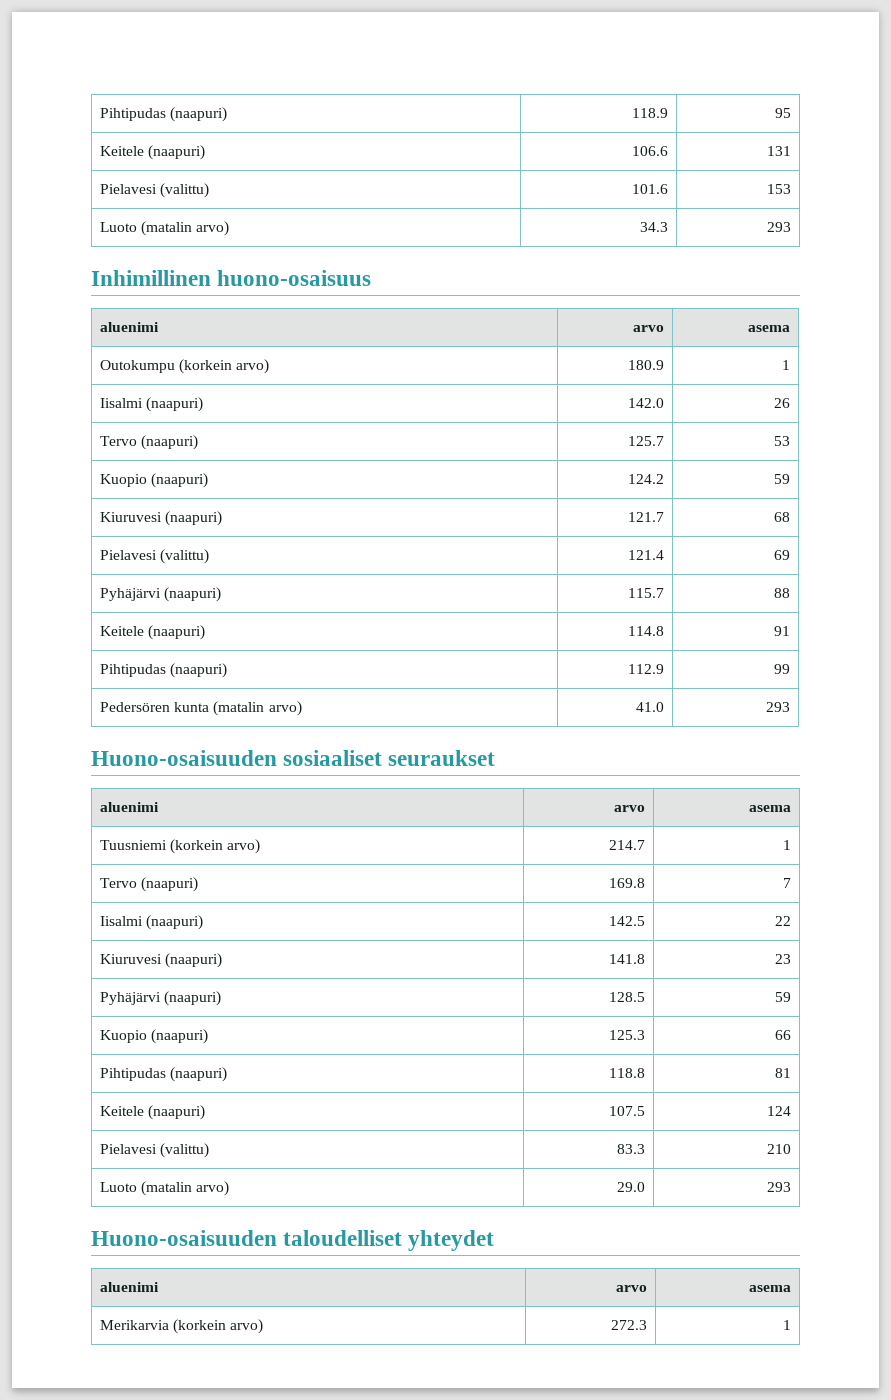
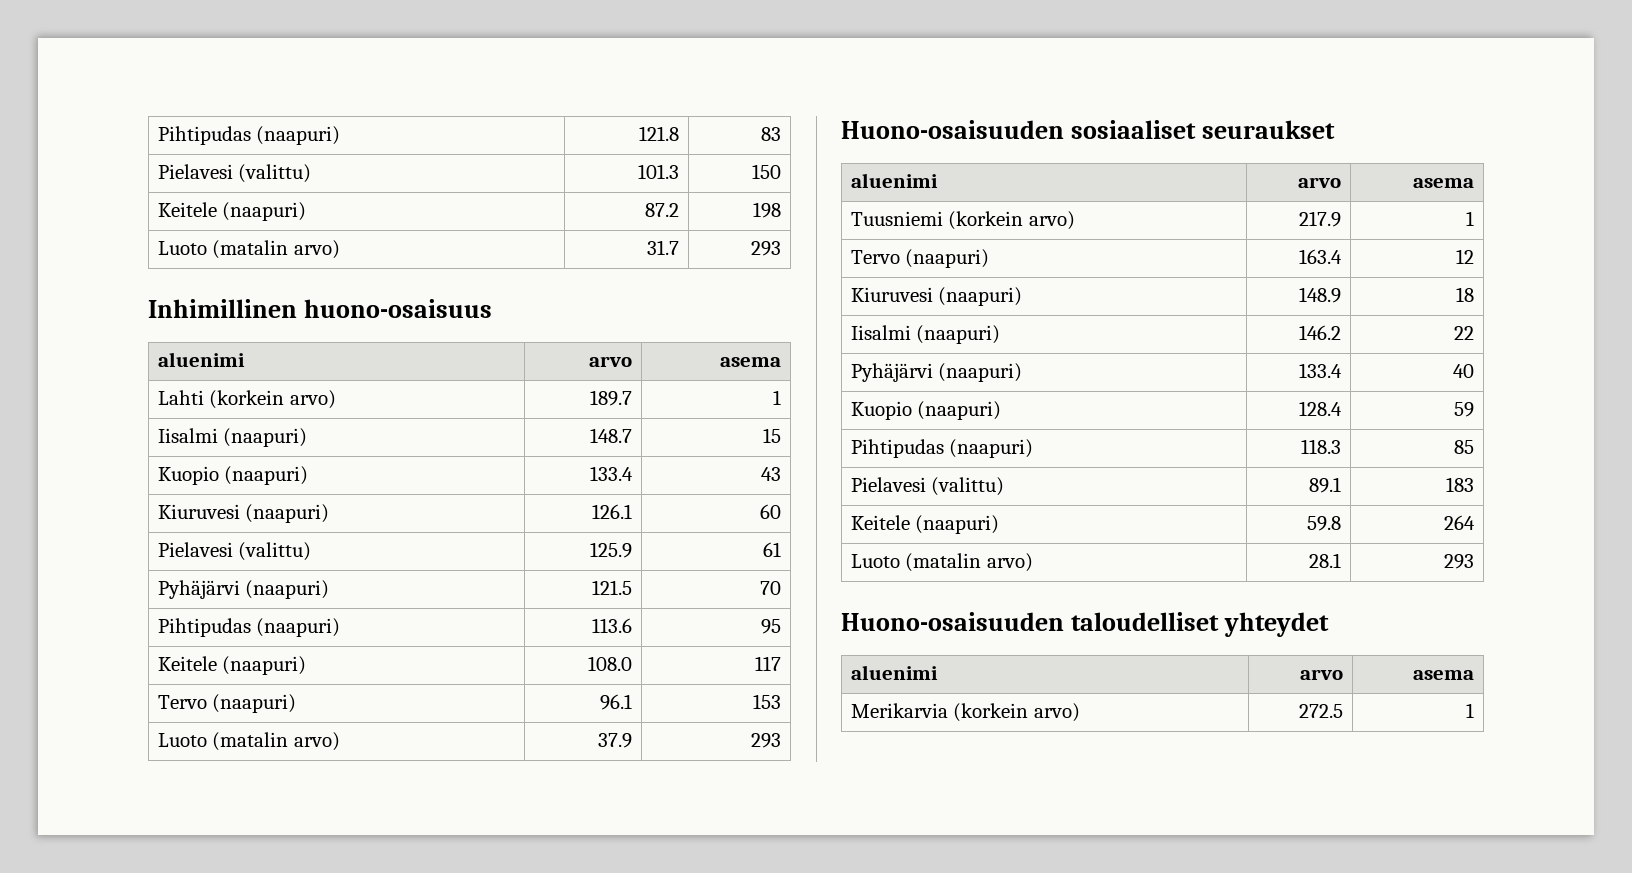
- Pihtipudas (naapuri) | 118.9 | 95
- Keitele (naapuri) | 106.6 | 131
- Pielavesi (valittu) | 101.6 | 153
- Luoto (matalin arvo) | 34.3 | 293
+ Pihtipudas (naapuri) | 121.8 | 83
+ Pielavesi (valittu) | 101.3 | 150
+ Keitele (naapuri) | 87.2 | 198
+ Luoto (matalin arvo) | 31.7 | 293
- Outokumpu (korkein arvo) | 180.9 | 1
+ Lahti (korkein arvo) | 189.7 | 1
- Iisalmi (naapuri) | 142.0 | 26
- Tervo (naapuri) | 125.7 | 53
- Kuopio (naapuri) | 124.2 | 59
- Kiuruvesi (naapuri) | 121.7 | 68
- Pielavesi (valittu) | 121.4 | 69
- Pyhäjärvi (naapuri) | 115.7 | 88
- Keitele (naapuri) | 114.8 | 91
- Pihtipudas (naapuri) | 112.9 | 99
- Pedersören kunta (matalin arvo) | 41.0 | 293
+ Iisalmi (naapuri) | 148.7 | 15
+ Kuopio (naapuri) | 133.4 | 43
+ Kiuruvesi (naapuri) | 126.1 | 60
+ Pielavesi (valittu) | 125.9 | 61
+ Pyhäjärvi (naapuri) | 121.5 | 70
+ Pihtipudas (naapuri) | 113.6 | 95
+ Keitele (naapuri) | 108.0 | 117
+ Tervo (naapuri) | 96.1 | 153
+ Luoto (matalin arvo) | 37.9 | 293
- Tuusniemi (korkein arvo) | 214.7 | 1
+ Tuusniemi (korkein arvo) | 217.9 | 1
- Tervo (naapuri) | 169.8 | 7
- Iisalmi (naapuri) | 142.5 | 22
+ Tervo (naapuri) | 163.4 | 12
+ Kiuruvesi (naapuri) | 148.9 | 18
+ Iisalmi (naapuri) | 146.2 | 22
- Kiuruvesi (naapuri) | 141.8 | 23
- Pyhäjärvi (naapuri) | 128.5 | 59
- Kuopio (naapuri) | 125.3 | 66
- Pihtipudas (naapuri) | 118.8 | 81
- Keitele (naapuri) | 107.5 | 124
- Pielavesi (valittu) | 83.3 | 210
- Luoto (matalin arvo) | 29.0 | 293
+ Pyhäjärvi (naapuri) | 133.4 | 40
+ Kuopio (naapuri) | 128.4 | 59
+ Pihtipudas (naapuri) | 118.3 | 85
+ Pielavesi (valittu) | 89.1 | 183
+ Keitele (naapuri) | 59.8 | 264
+ Luoto (matalin arvo) | 28.1 | 293
- Merikarvia (korkein arvo) | 272.3 | 1
+ Merikarvia (korkein arvo) | 272.5 | 1

